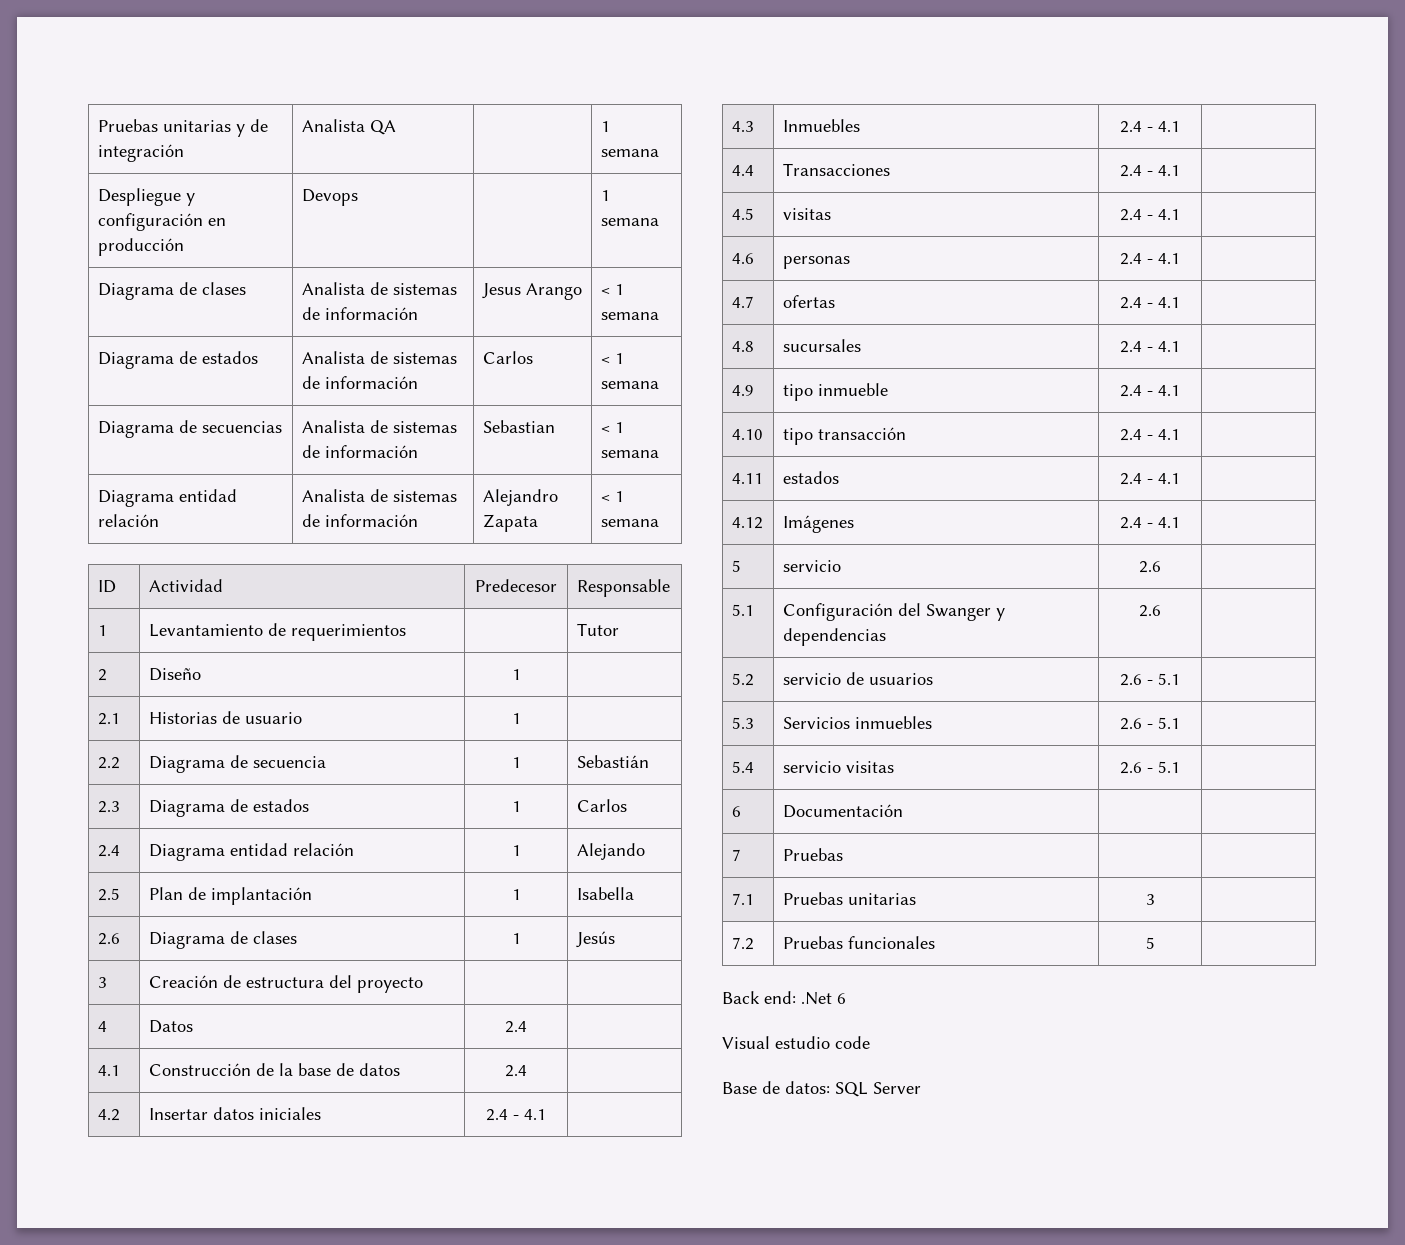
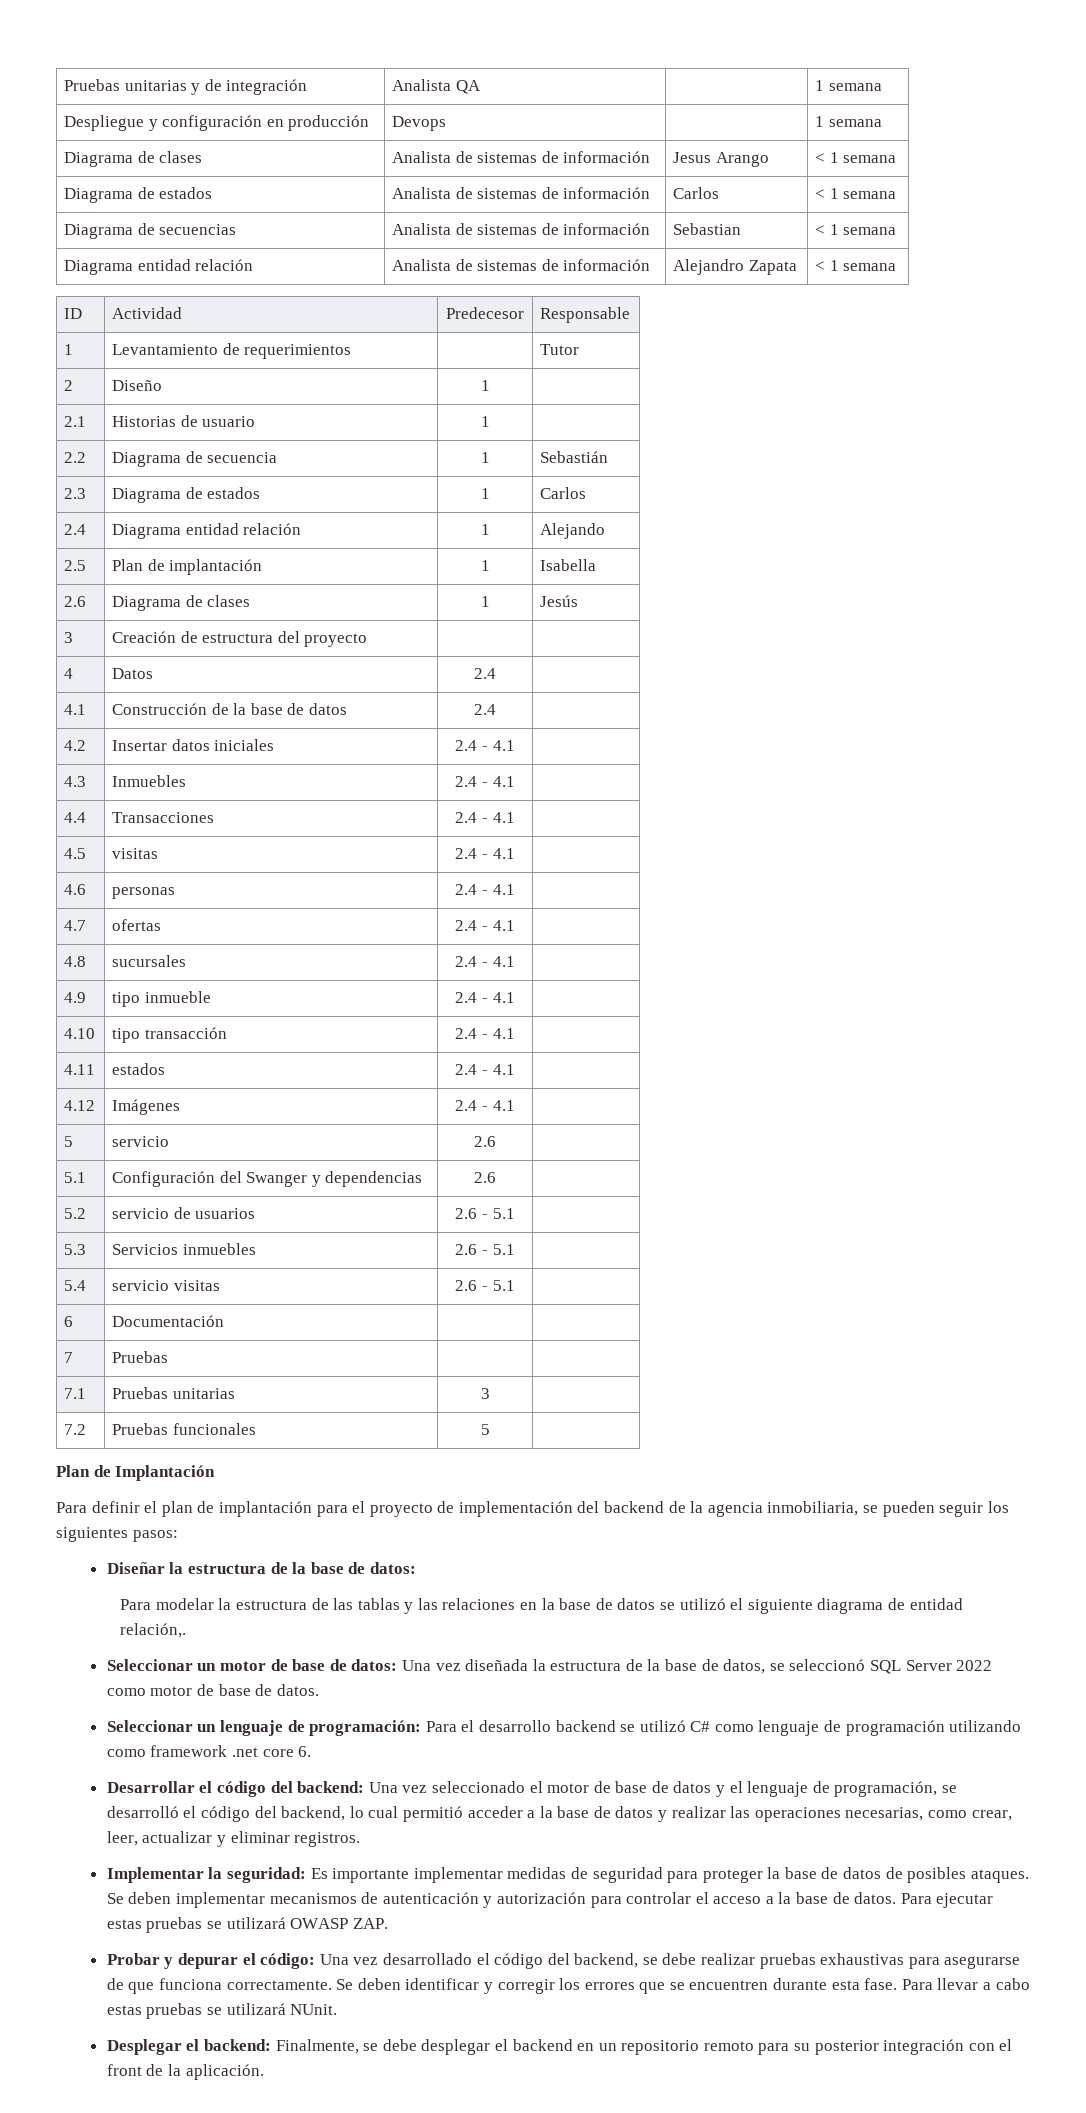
- Back end: .Net 6
- Visual estudio code
- Base de datos: SQL Server
+ Plan de Implantación
+ Para definir el plan de implantación para el proyecto de implementación del backend de la agencia inmobiliaria, se pueden seguir los siguientes pasos:
+ Diseñar la estructura de la base de datos:
+ Para modelar la estructura de las tablas y las relaciones en la base de datos se utilizó el siguiente diagrama de entidad relación,.
+ Seleccionar un motor de base de datos: Una vez diseñada la estructura de la base de datos, se seleccionó SQL Server 2022 como motor de base de datos.
+ Seleccionar un lenguaje de programación: Para el desarrollo backend se utilizó C# como lenguaje de programación utilizando como framework .net core 6.
+ Desarrollar el código del backend: Una vez seleccionado el motor de base de datos y el lenguaje de programación, se desarrolló el código del backend, lo cual permitió acceder a la base de datos y realizar las operaciones necesarias, como crear, leer, actualizar y eliminar registros.
+ Implementar la seguridad: Es importante implementar medidas de seguridad para proteger la base de datos de posibles ataques. Se deben implementar mecanismos de autenticación y autorización para controlar el acceso a la base de datos. Para ejecutar estas pruebas se utilizará OWASP ZAP.
+ Probar y depurar el código: Una vez desarrollado el código del backend, se debe realizar pruebas exhaustivas para asegurarse de que funciona correctamente. Se deben identificar y corregir los errores que se encuentren durante esta fase. Para llevar a cabo estas pruebas se utilizará NUnit.
+ Desplegar el backend: Finalmente, se debe desplegar el backend en un repositorio remoto para su posterior integración con el front de la aplicación.

